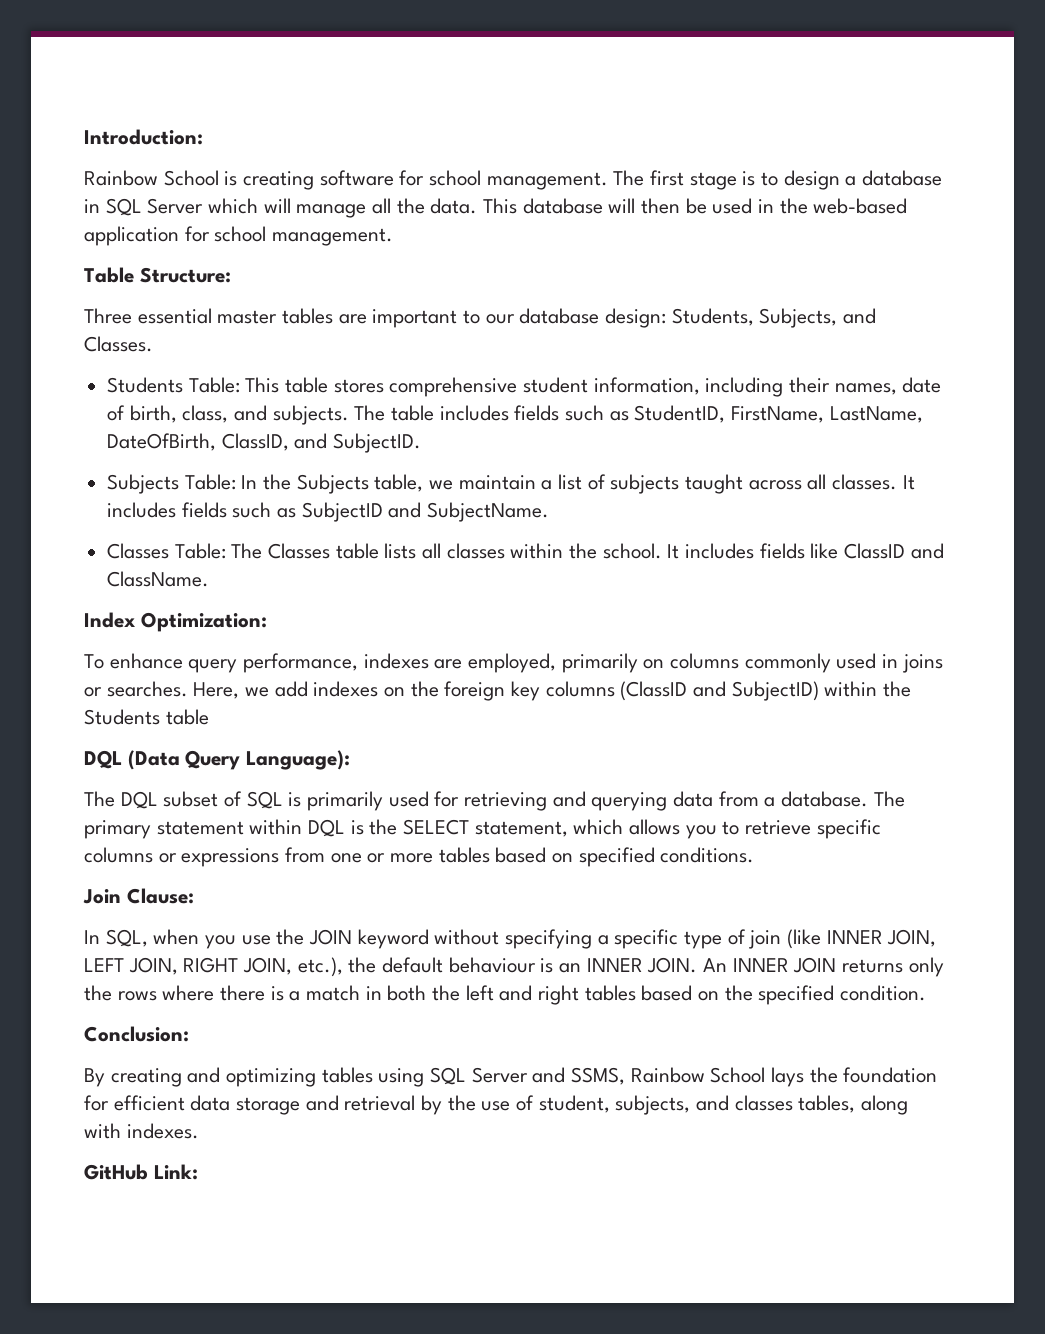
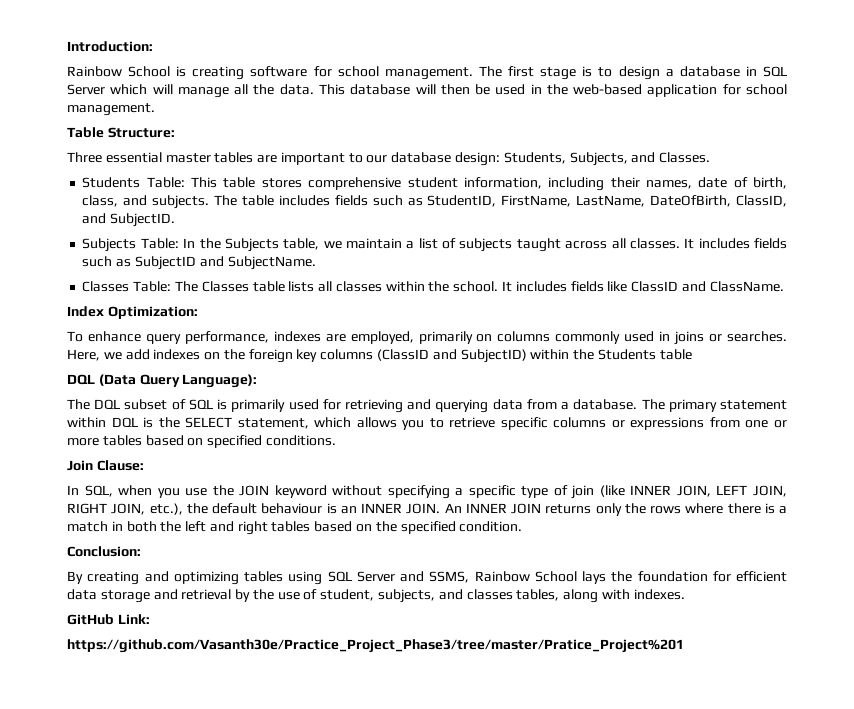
+ https://github.com/Vasanth30e/Practice_Project_Phase3/tree/master/Pratice_Project%201

